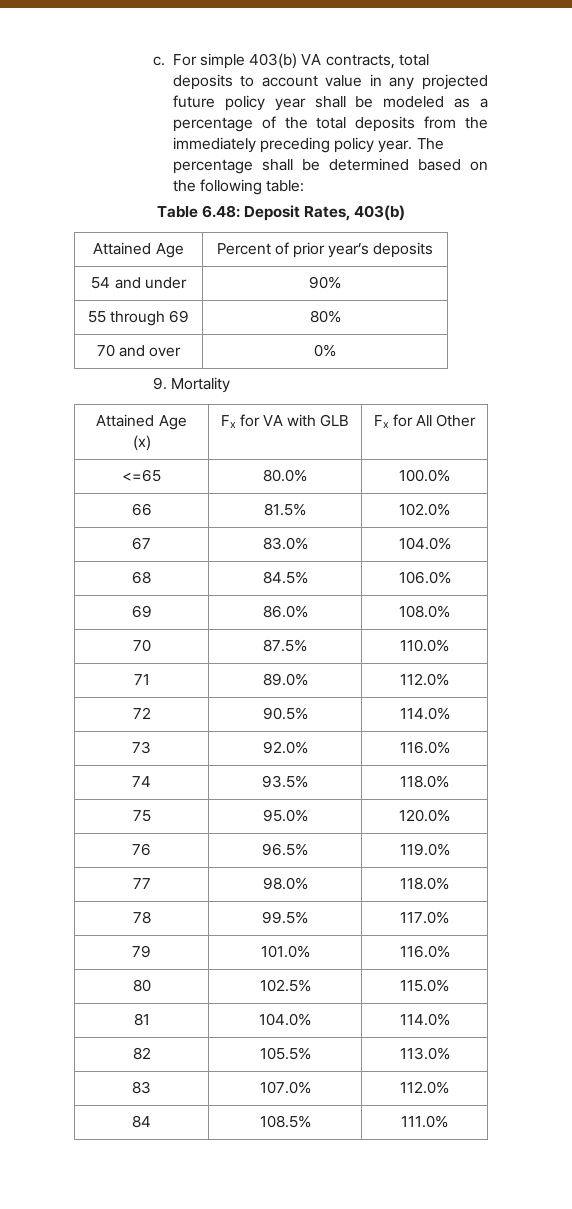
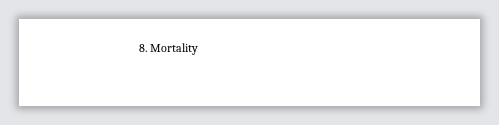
- c. For simple 403(b) VA contracts, total deposits to account value in any projected future policy year shall be modeled as a percentage of the total deposits from the immediately preceding policy year. The percentage shall be determined based on the following table:
- Table 6.48: Deposit Rates, 403(b)
- Attained Age | Percent of prior year’s deposits
- 54 and under | 90%
- 55 through 69 | 80%
- 70 and over | 0%
- 9. Mortality
- Attained Age (x) | Fx for VA with GLB | Fx for All Other
- <=65 | 80.0% | 100.0%
- 66 | 81.5% | 102.0%
- 67 | 83.0% | 104.0%
- 68 | 84.5% | 106.0%
- 69 | 86.0% | 108.0%
- 70 | 87.5% | 110.0%
- 71 | 89.0% | 112.0%
- 72 | 90.5% | 114.0%
- 73 | 92.0% | 116.0%
- 74 | 93.5% | 118.0%
- 75 | 95.0% | 120.0%
- 76 | 96.5% | 119.0%
- 77 | 98.0% | 118.0%
- 78 | 99.5% | 117.0%
- 79 | 101.0% | 116.0%
- 80 | 102.5% | 115.0%
- 81 | 104.0% | 114.0%
- 82 | 105.5% | 113.0%
- 83 | 107.0% | 112.0%
- 84 | 108.5% | 111.0%
+ 8. Mortality

